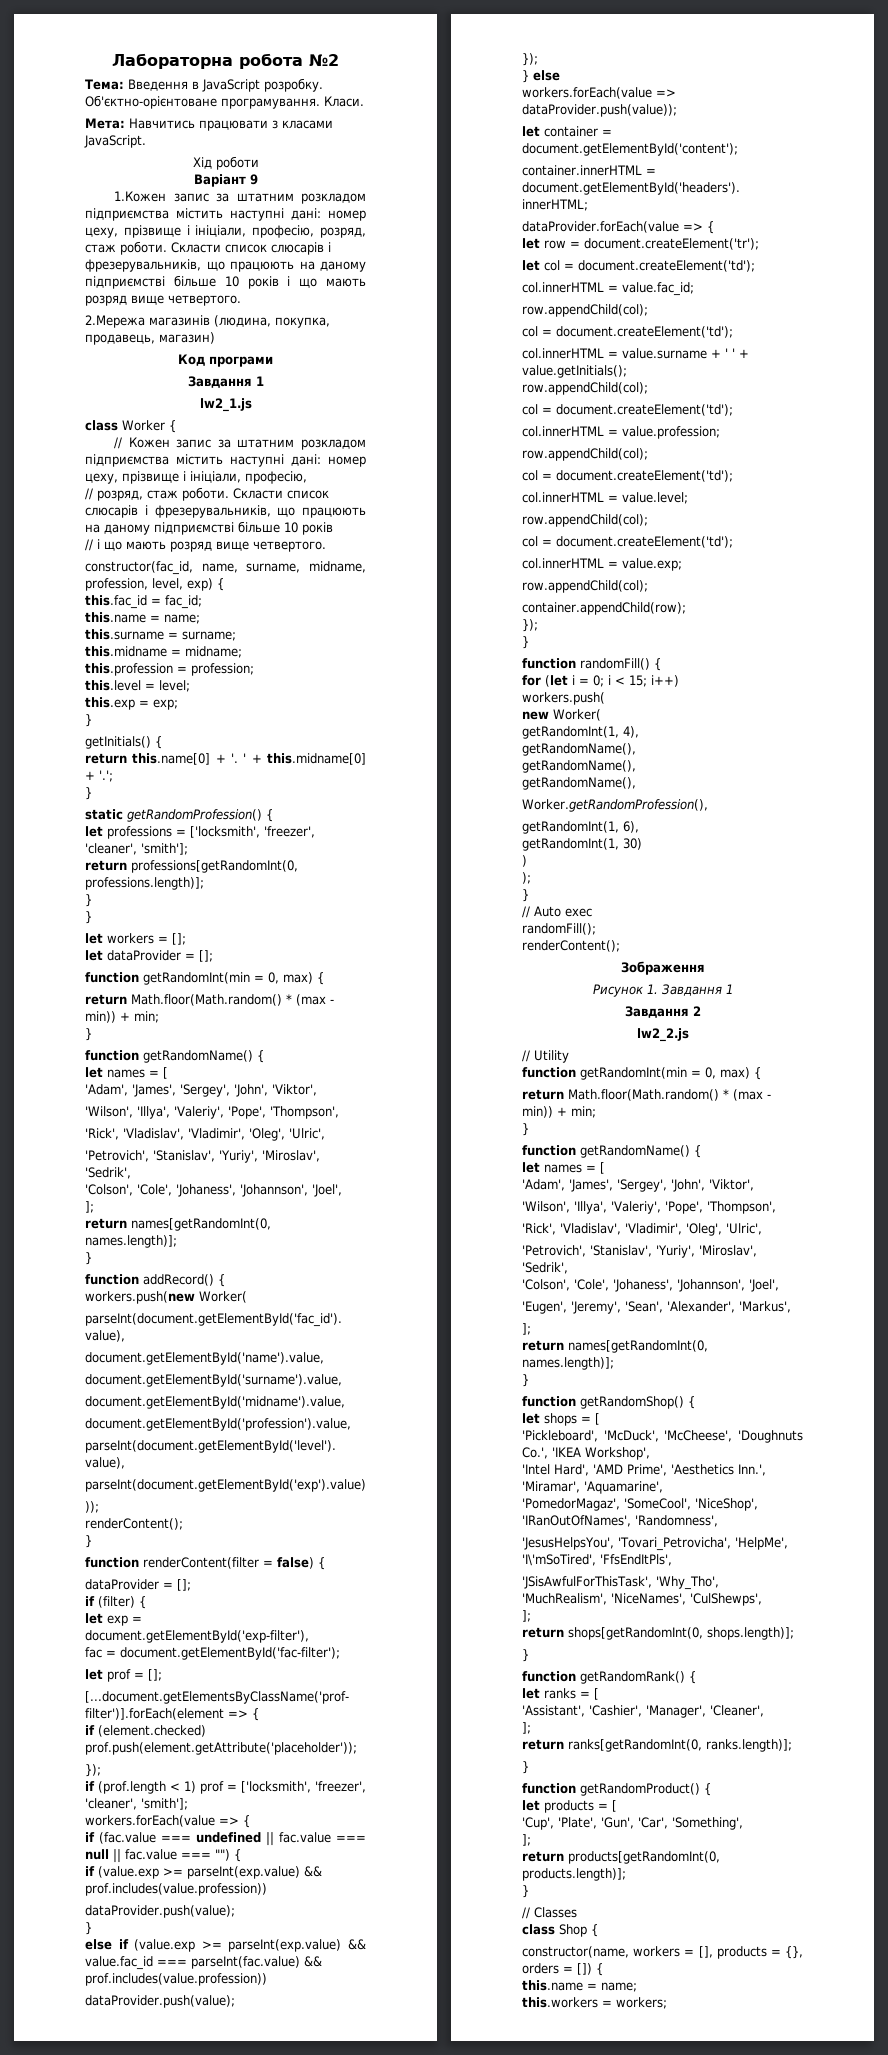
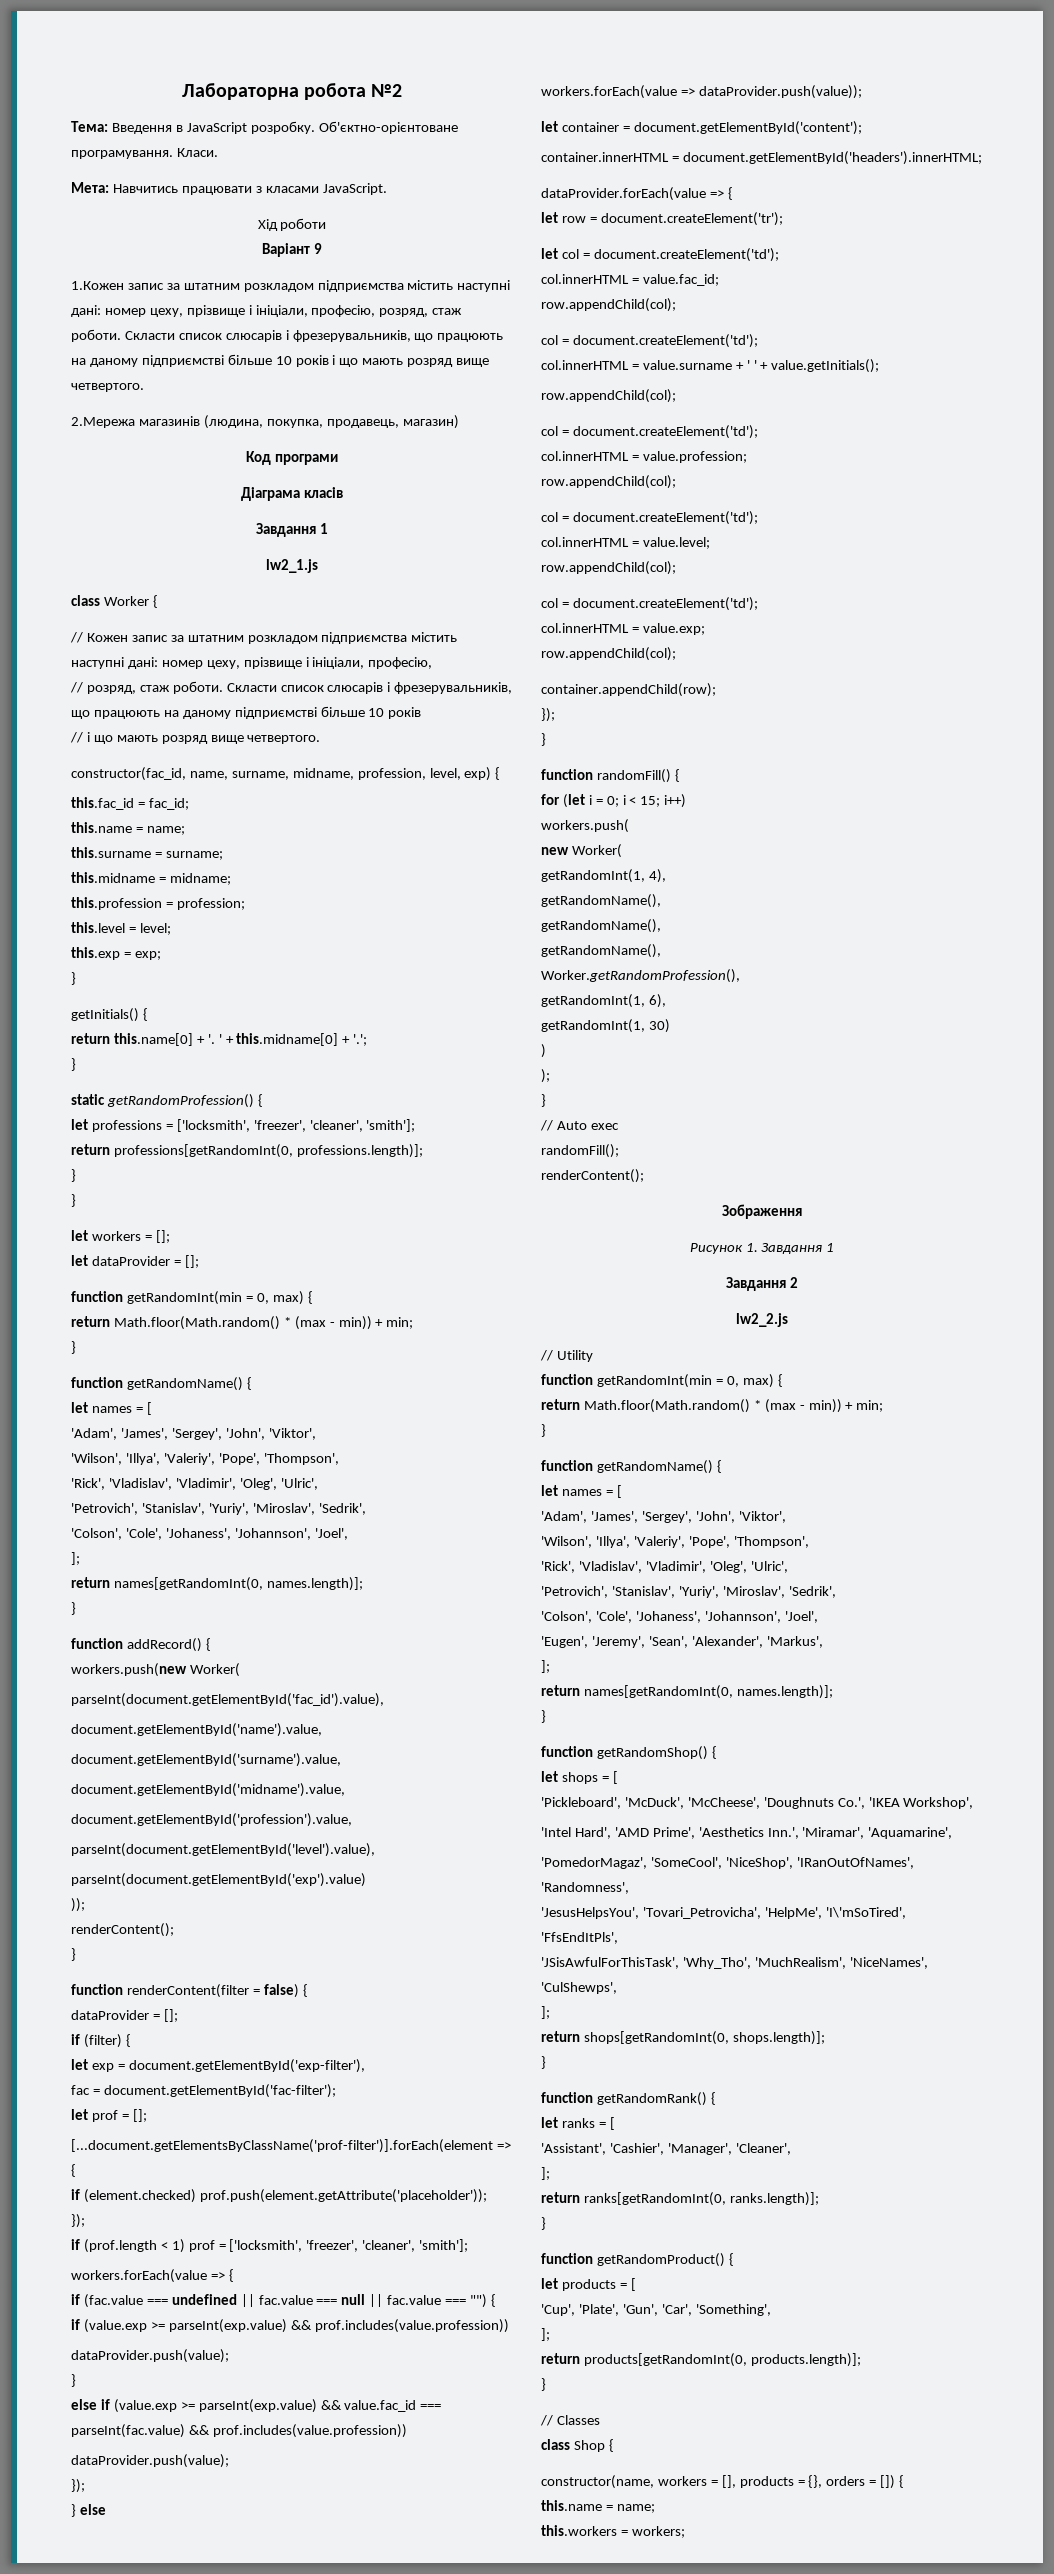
+ Діаграма класів

